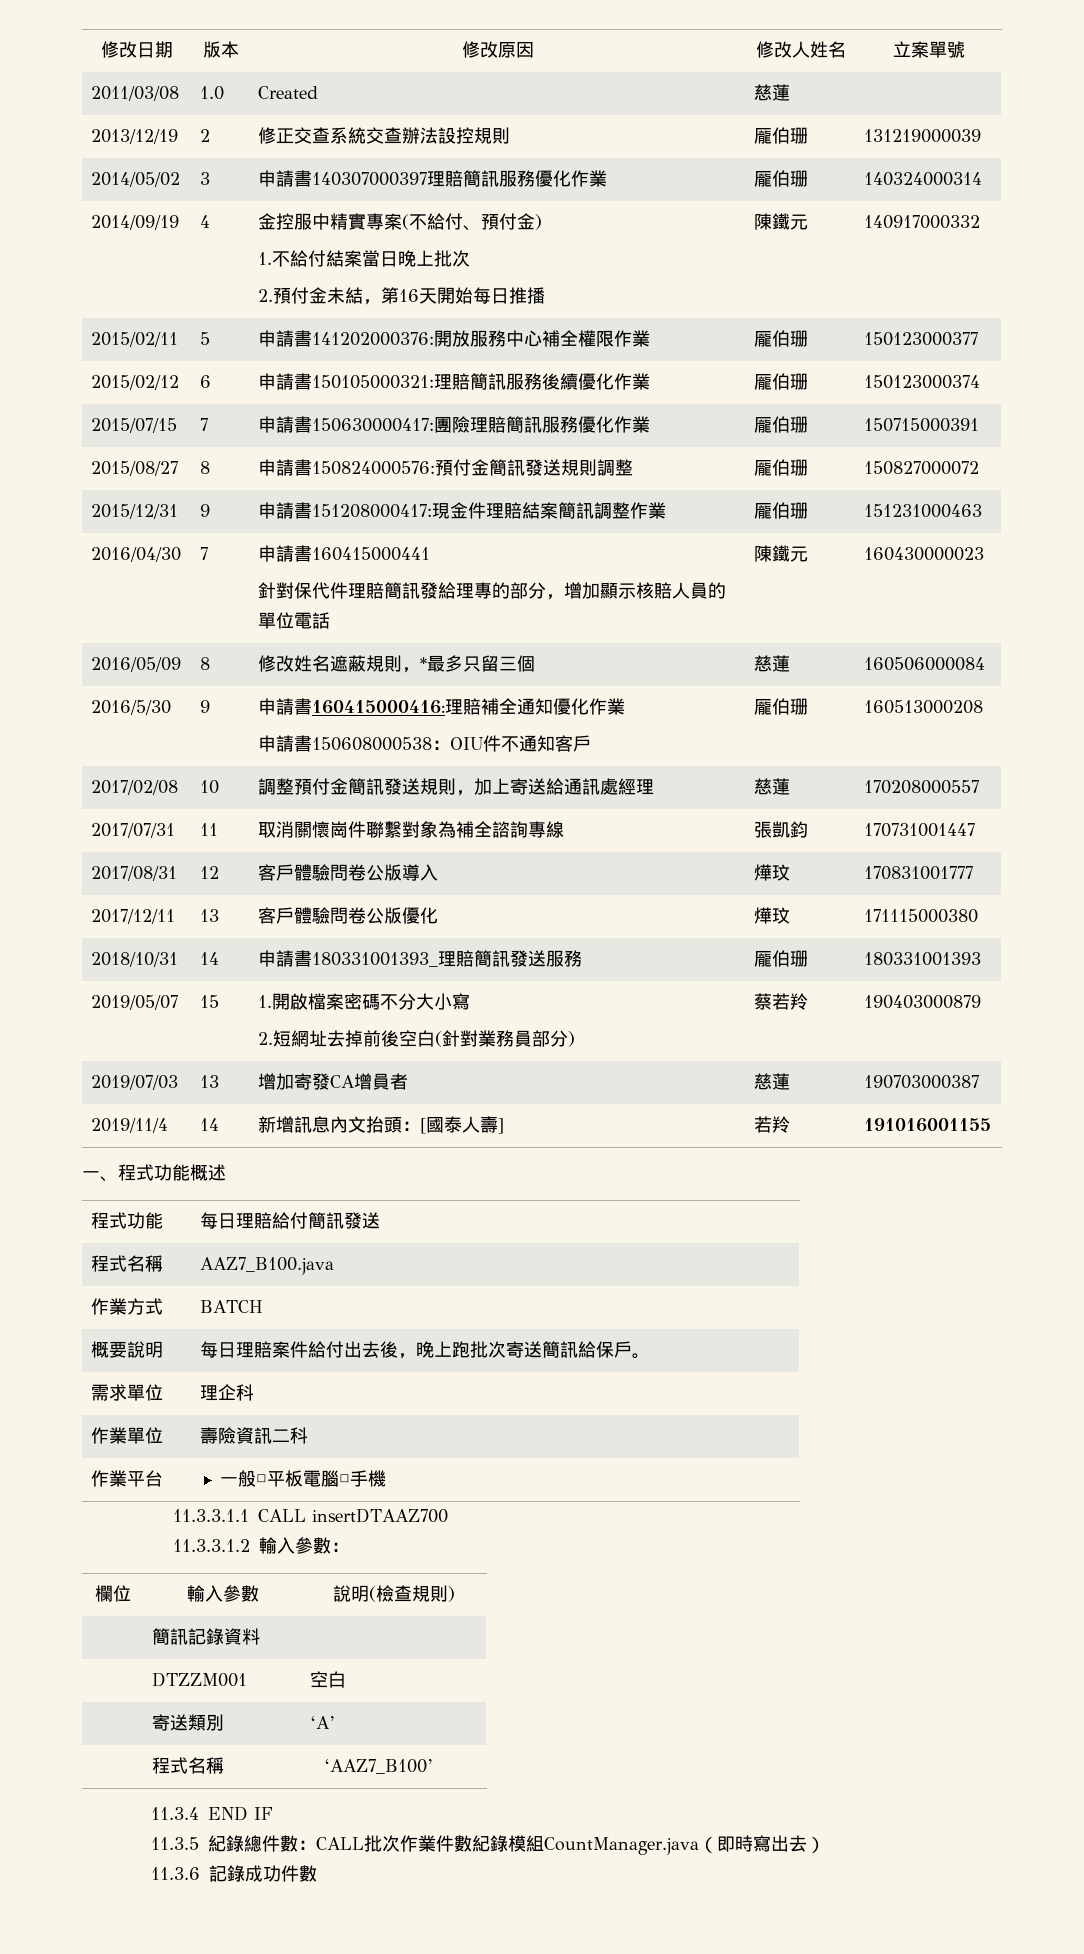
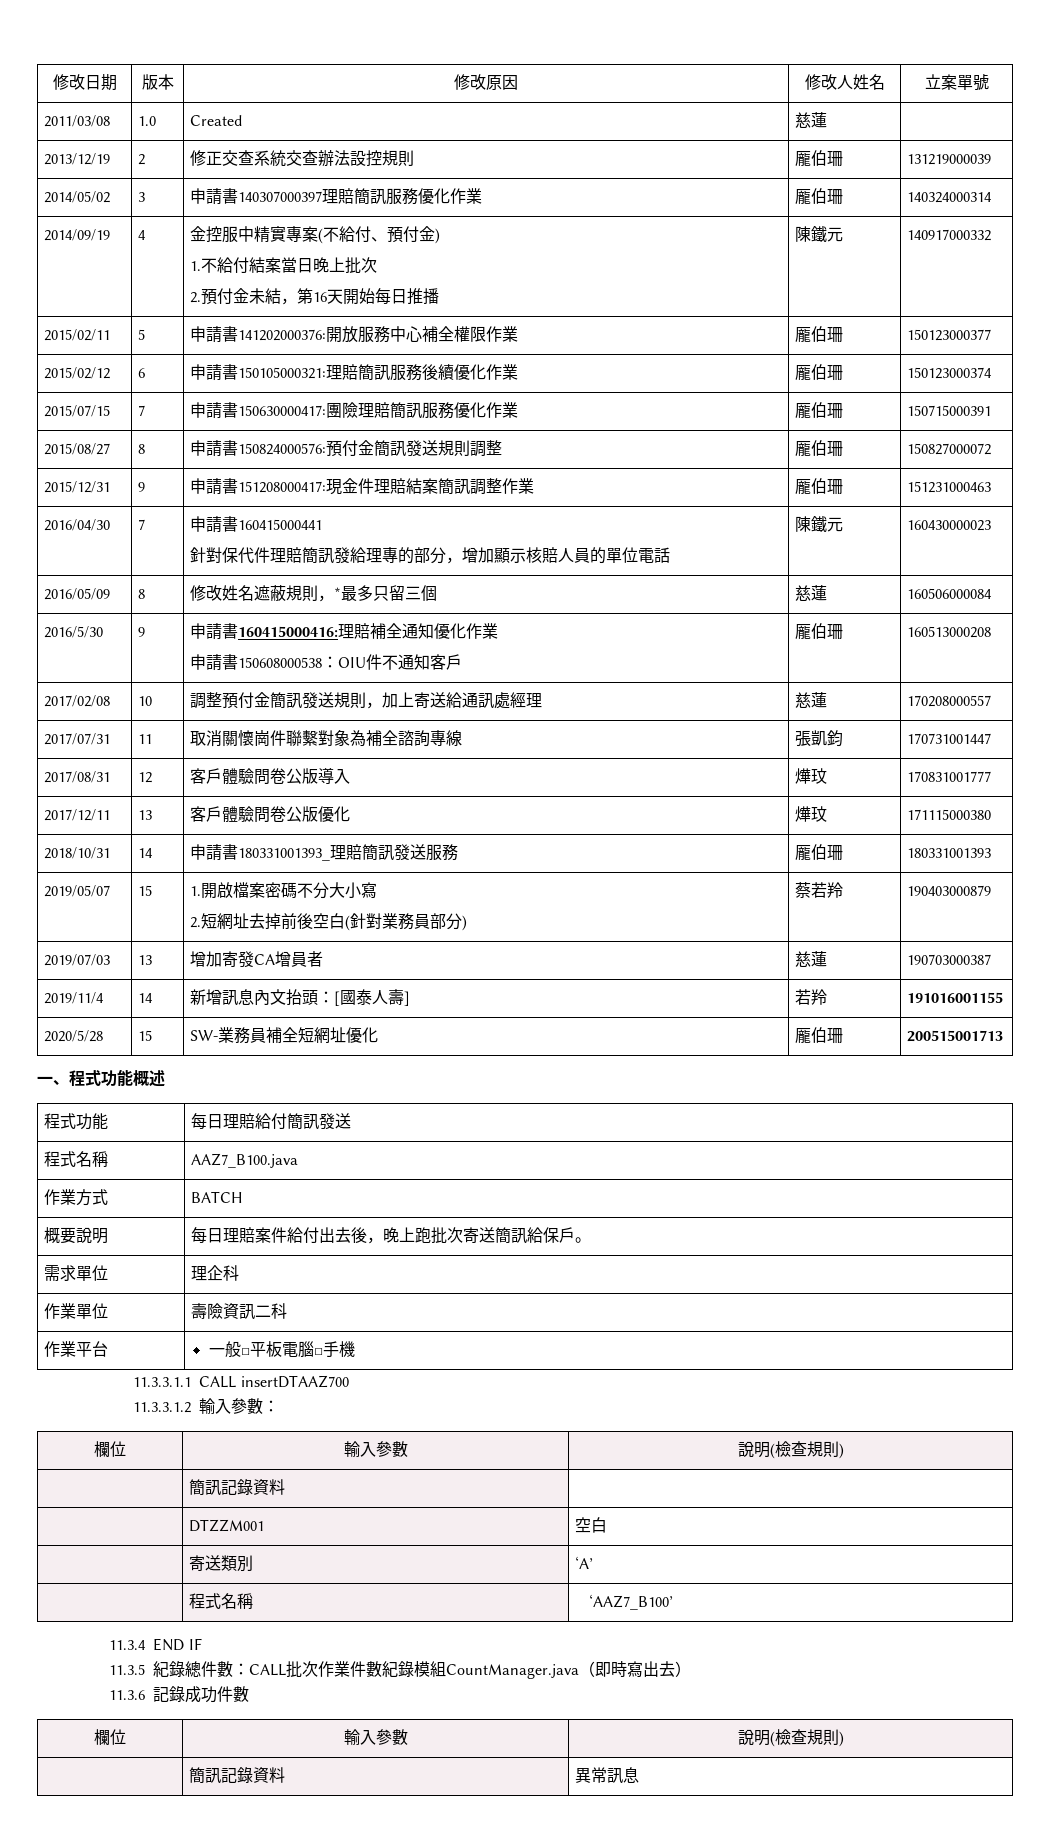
+ 2020/5/28 | 15 | SW-業務員補全短網址優化 | 龎伯珊 | 200515001713
  11.3.6記錄成功件數
+ 欄位 | 輸入參數 | 說明(檢查規則)
+ | 簡訊記錄資料 | 異常訊息

